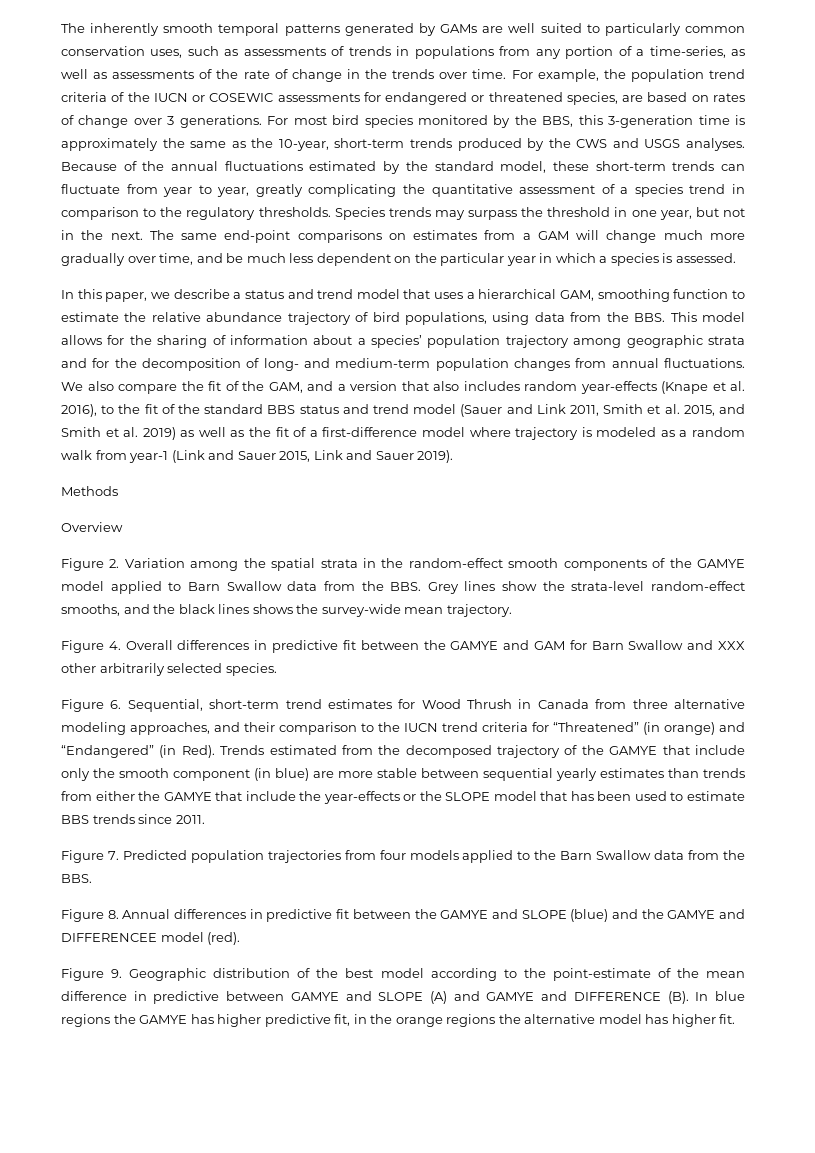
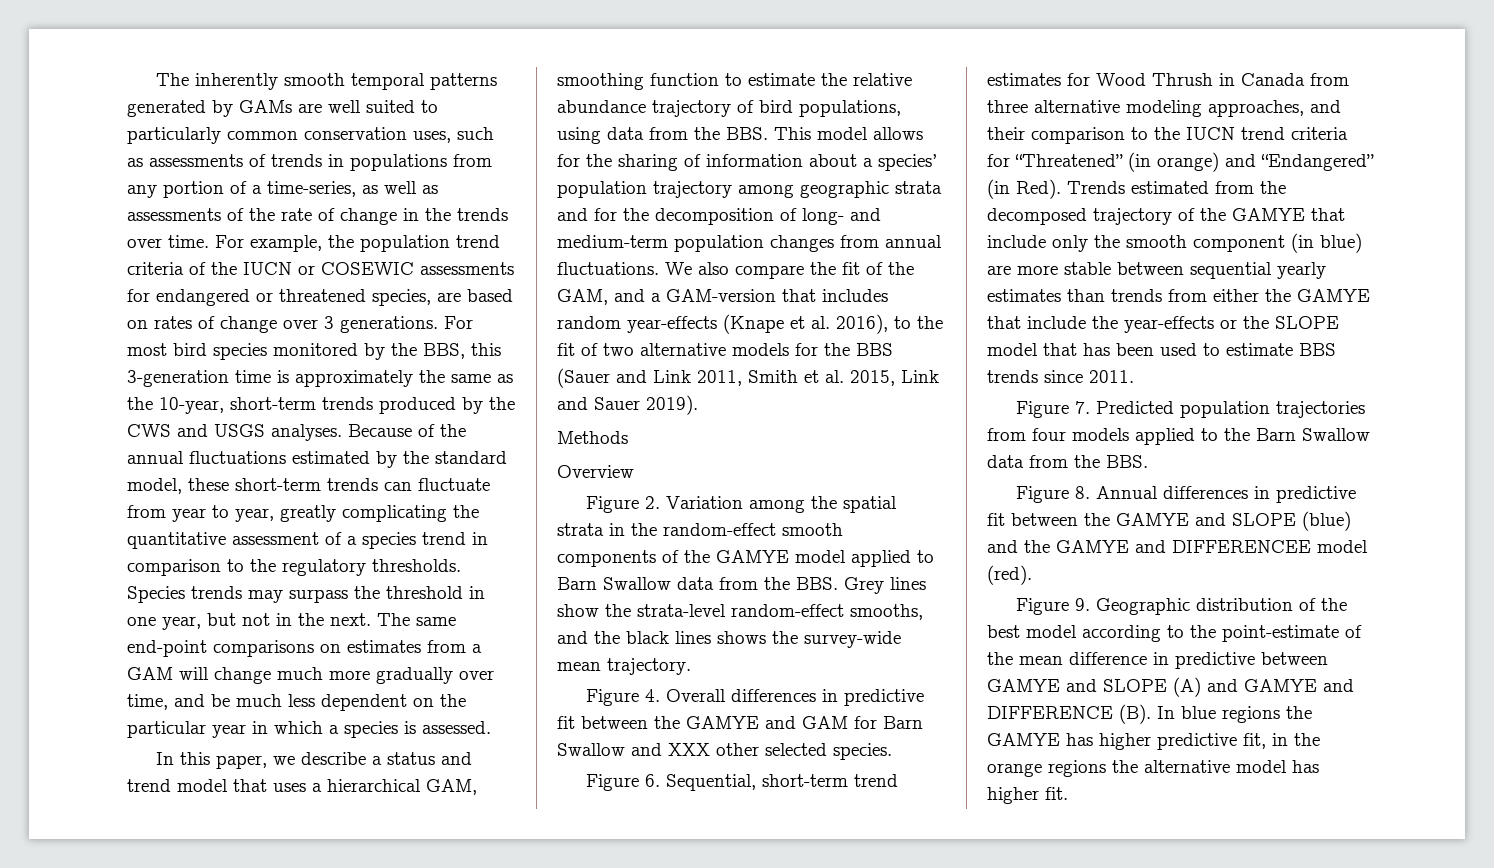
- We also compare the fit of the GAM, and a version that also includes random year-effects (Knape et al. 2016), to the fit of the standard BBS status and trend model (Sauer and Link 2011, Smith et al. 2015, and Smith et al. 2019) as well as the fit of a first-difference model where trajectory is modeled as a random walk from year-1 (Link and Sauer 2015, Link and Sauer 2019).
+ We also compare the fit of the GAM, and a GAM-version that includes random year-effects (Knape et al. 2016), to the fit of two alternative models for the BBS (Sauer and Link 2011, Smith et al. 2015, Link and Sauer 2019).
- Figure 4. Overall differences in predictive fit between the GAMYE and GAM for Barn Swallow and XXX other arbitrarily selected species.
+ Figure 4. Overall differences in predictive fit between the GAMYE and GAM for Barn Swallow and XXX other selected species.

